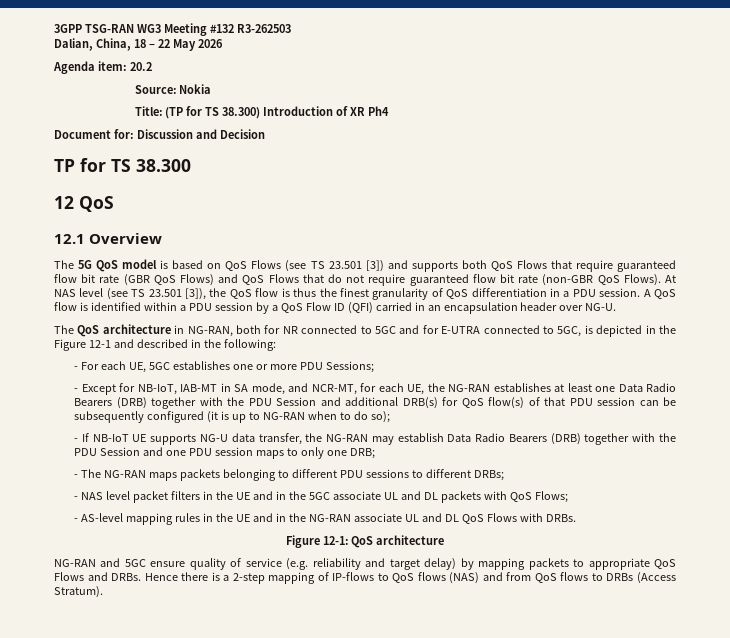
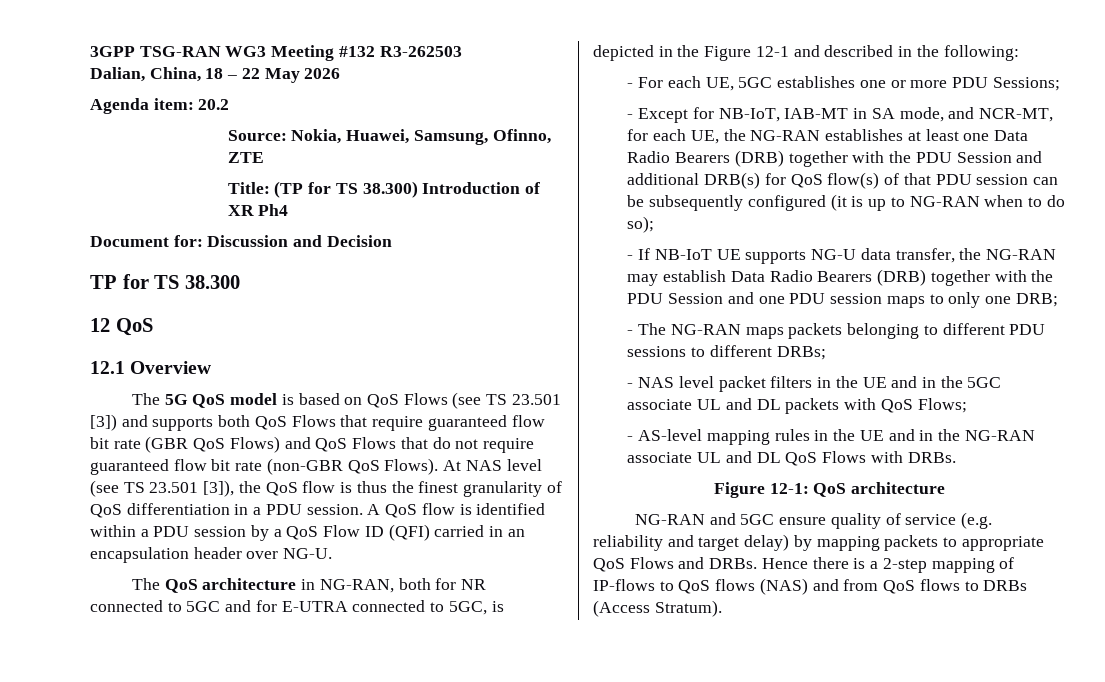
- Source: Nokia
+ Source: Nokia, Huawei, Samsung, Ofinno, ZTE

